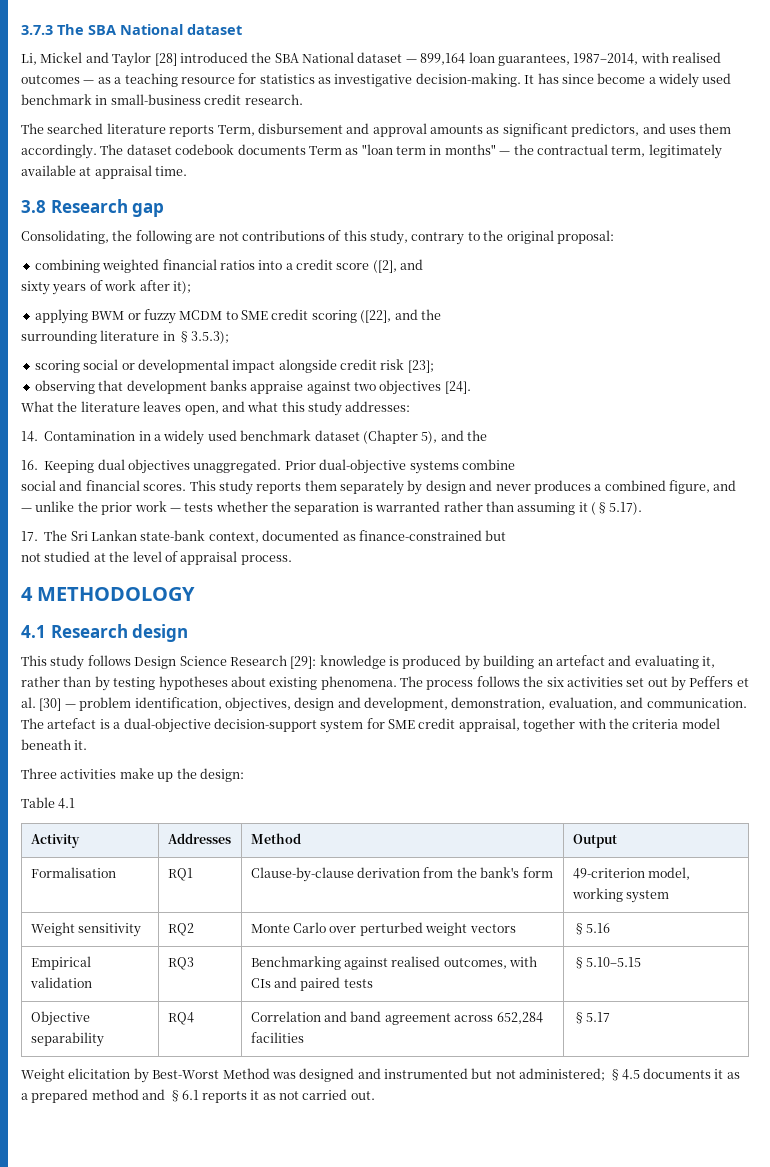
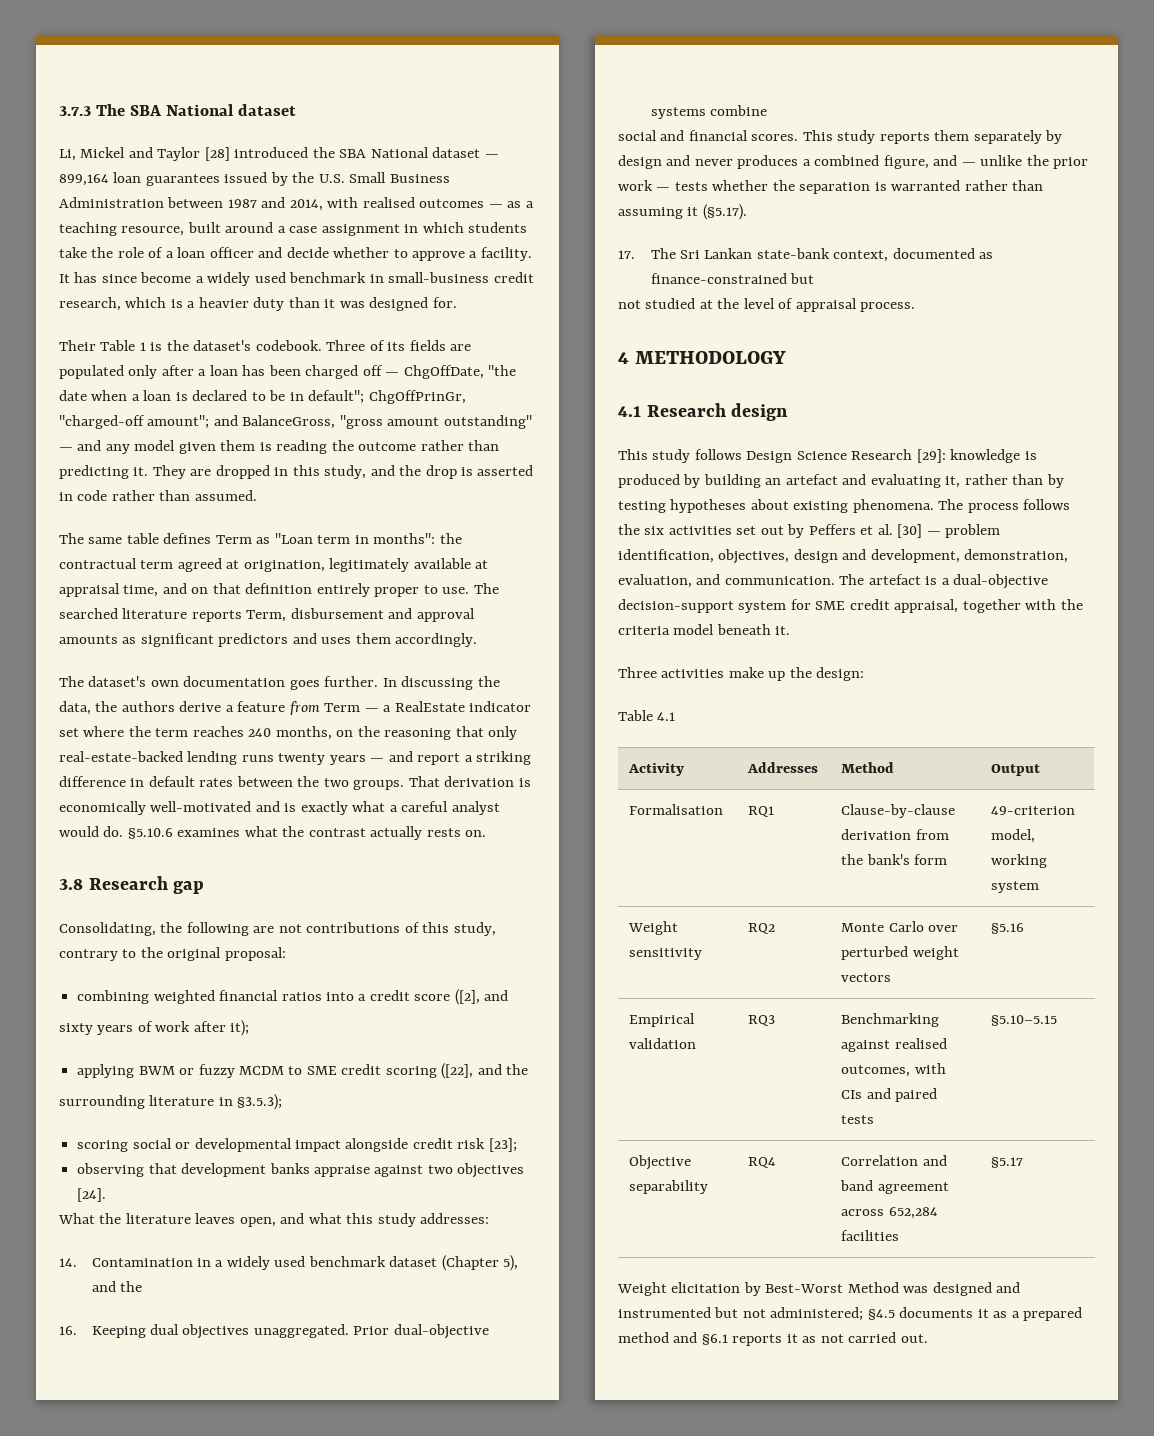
- Li, Mickel and Taylor [28] introduced the SBA National dataset — 899,164 loan guarantees, 1987–2014, with realised outcomes — as a teaching resource for statistics as investigative decision-making.
+ Li, Mickel and Taylor [28] introduced the SBA National dataset — 899,164 loan guarantees issued by the U.S. Small Business Administration between 1987 and 2014, with realised outcomes — as a teaching resource, built around a case assignment in which students take the role of a loan officer and decide whether to approve a facility.
- It has since become a widely used benchmark in small-business credit research.
- The searched literature reports Term, disbursement and approval amounts as significant predictors, and uses them accordingly. The dataset codebook documents Term as "loan term in months" — the contractual term, legitimately available at appraisal time.
+ It has since become a widely used benchmark in small-business credit research, which is a heavier duty than it was designed for.
+ Their Table 1 is the dataset's codebook. Three of its fields are populated only after a loan has been charged off — ChgOffDate, "the date when a loan is declared to be in default"; ChgOffPrinGr, "charged-off amount"; and BalanceGross, "gross amount outstanding" — and any model given them is reading the outcome rather than predicting it. They are dropped in this study, and the drop is asserted in code rather than assumed.
+ The same table defines Term as "Loan term in months": the contractual term agreed at origination, legitimately available at appraisal time, and on that definition entirely proper to use. The searched literature reports Term, disbursement and approval amounts as significant predictors and uses them accordingly.
+ The dataset's own documentation goes further. In discussing the data, the authors derive a feature from Term — a RealEstate indicator set where the term reaches 240 months, on the reasoning that only real-estate-backed lending runs twenty years — and report a striking difference in default rates between the two groups. That derivation is economically well-motivated and is exactly what a careful analyst would do. §5.10.6 examines what the contrast actually rests on.

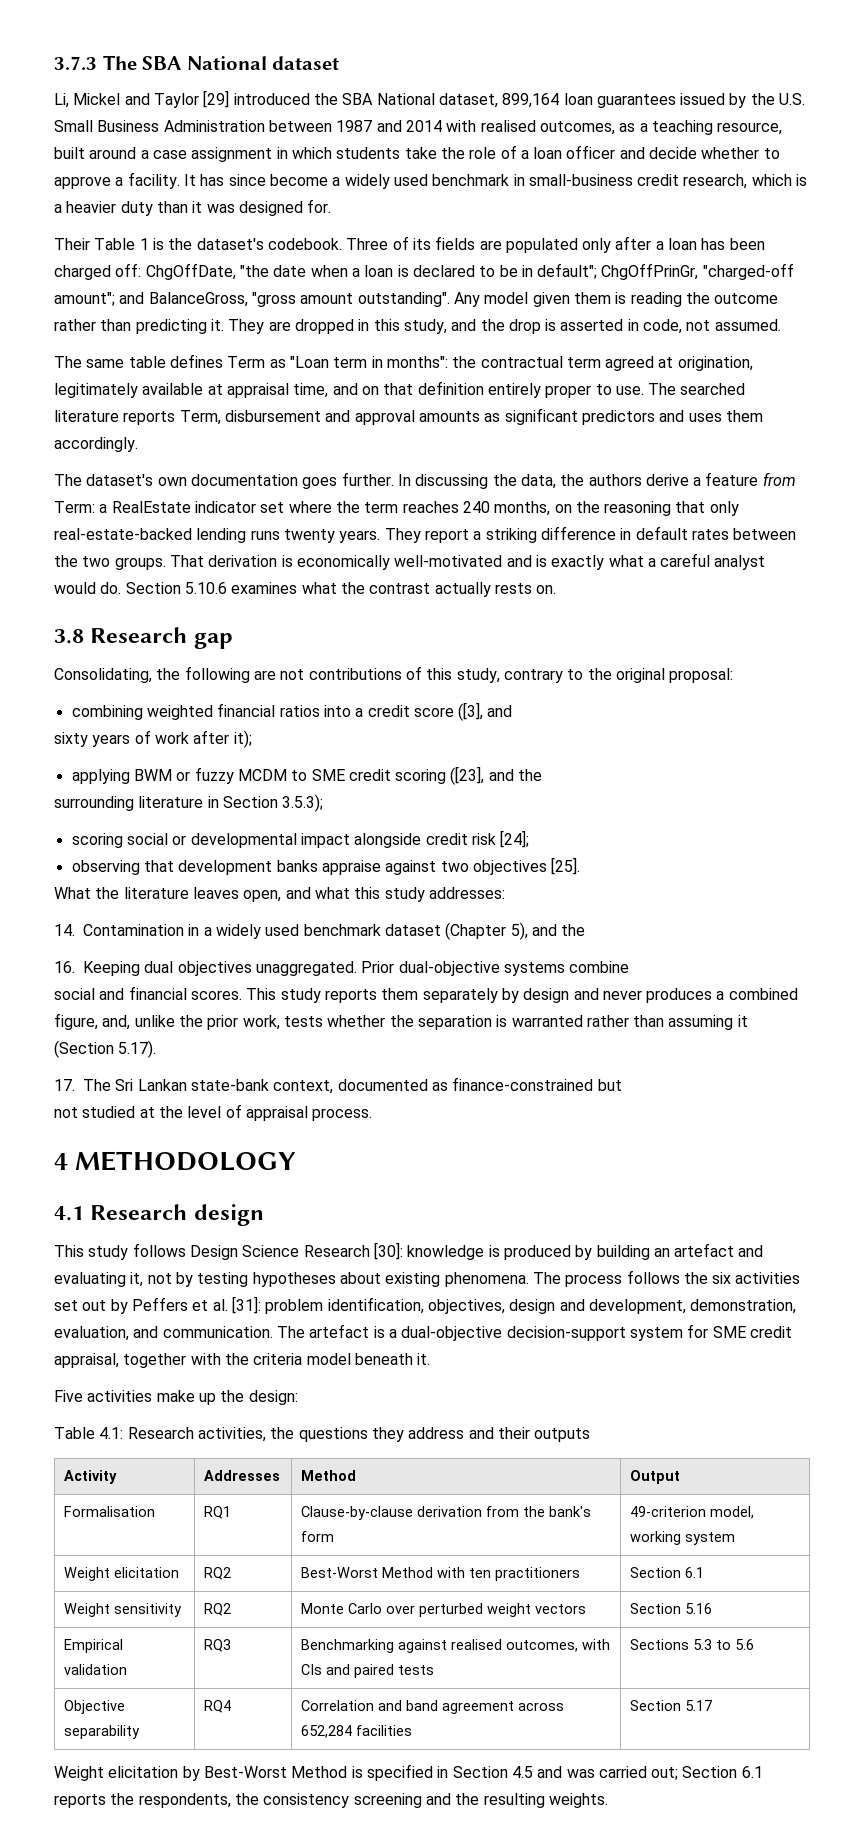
- Li, Mickel and Taylor [28] introduced the SBA National dataset — 899,164 loan guarantees issued by the U.S. Small Business Administration between 1987 and 2014, with realised outcomes — as a teaching resource, built around a case assignment in which students take the role of a loan officer and decide whether to approve a facility.
+ Li, Mickel and Taylor [29] introduced the SBA National dataset, 899,164 loan guarantees issued by the U.S. Small Business Administration between 1987 and 2014 with realised outcomes, as a teaching resource, built around a case assignment in which students take the role of a loan officer and decide whether to approve a facility.
- Three of its fields are populated only after a loan has been charged off — ChgOffDate, "the date when a loan is declared to be in default"; ChgOffPrinGr, "charged-off amount"; and BalanceGross, "gross amount outstanding" — and any model given them is reading the outcome rather than predicting it.
+ Three of its fields are populated only after a loan has been charged off: ChgOffDate, "the date when a loan is declared to be in default"; ChgOffPrinGr, "charged-off amount"; and BalanceGross, "gross amount outstanding". Any model given them is reading the outcome rather than predicting it.
- They are dropped in this study, and the drop is asserted in code rather than assumed.
+ They are dropped in this study, and the drop is asserted in code, not assumed.
- In discussing the data, the authors derive a feature from Term — a RealEstate indicator set where the term reaches 240 months, on the reasoning that only real-estate-backed lending runs twenty years — and report a striking difference in default rates between the two groups.
+ In discussing the data, the authors derive a feature from Term: a RealEstate indicator set where the term reaches 240 months, on the reasoning that only real-estate-backed lending runs twenty years. They report a striking difference in default rates between the two groups.
- §5.10.6 examines what the contrast actually rests on.
+ Section 5.10.6 examines what the contrast actually rests on.
- combining weighted financial ratios into a credit score ([2], and
+ combining weighted financial ratios into a credit score ([3], and
- applying BWM or fuzzy MCDM to SME credit scoring ([22], and the
+ applying BWM or fuzzy MCDM to SME credit scoring ([23], and the
- surrounding literature in §3.5.3);
+ surrounding literature in Section 3.5.3);
- scoring social or developmental impact alongside credit risk [23];
+ scoring social or developmental impact alongside credit risk [24];
- observing that development banks appraise against two objectives [24].
+ observing that development banks appraise against two objectives [25].
- This study reports them separately by design and never produces a combined figure, and — unlike the prior work — tests whether the separation is warranted rather than assuming it (§5.17).
+ This study reports them separately by design and never produces a combined figure, and, unlike the prior work, tests whether the separation is warranted rather than assuming it (Section 5.17).
- This study follows Design Science Research [29]: knowledge is produced by building an artefact and evaluating it, rather than by testing hypotheses about existing phenomena.
+ This study follows Design Science Research [30]: knowledge is produced by building an artefact and evaluating it, not by testing hypotheses about existing phenomena.
- The process follows the six activities set out by Peffers et al. [30] — problem identification, objectives, design and development, demonstration, evaluation, and communication.
+ The process follows the six activities set out by Peffers et al. [31]: problem identification, objectives, design and development, demonstration, evaluation, and communication.
- Three activities make up the design:
+ Five activities make up the design:
- Table 4.1
+ Table 4.1: Research activities, the questions they address and their outputs
+ Weight elicitation | RQ2 | Best-Worst Method with ten practitioners | Section 6.1
- Weight sensitivity | RQ2 | Monte Carlo over perturbed weight vectors | §5.16
+ Weight sensitivity | RQ2 | Monte Carlo over perturbed weight vectors | Section 5.16
- Empirical validation | RQ3 | Benchmarking against realised outcomes, with CIs and paired tests | §5.10–5.15
+ Empirical validation | RQ3 | Benchmarking against realised outcomes, with CIs and paired tests | Sections 5.3 to 5.6
- Objective separability | RQ4 | Correlation and band agreement across 652,284 facilities | §5.17
+ Objective separability | RQ4 | Correlation and band agreement across 652,284 facilities | Section 5.17
- Weight elicitation by Best-Worst Method was designed and instrumented but not administered; §4.5 documents it as a prepared method and §6.1 reports it as not carried out.
+ Weight elicitation by Best-Worst Method is specified in Section 4.5 and was carried out; Section 6.1 reports the respondents, the consistency screening and the resulting weights.

